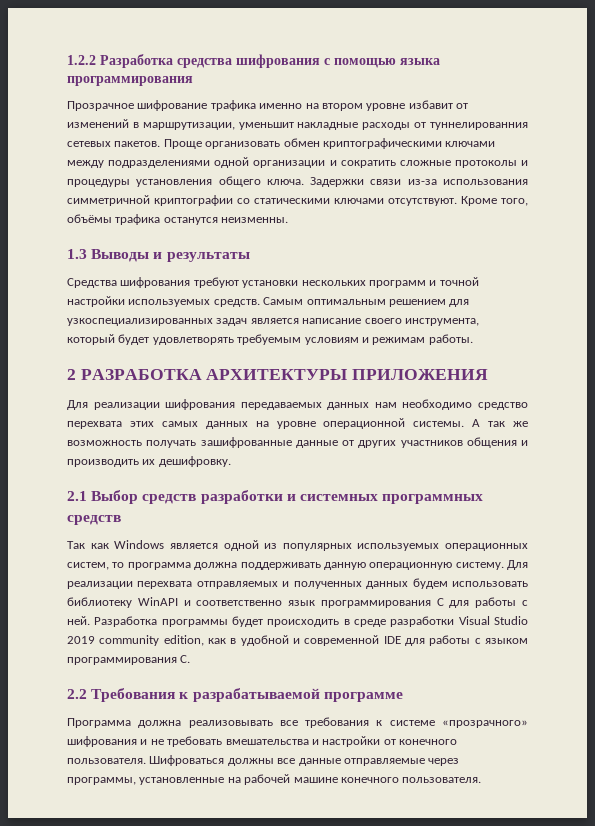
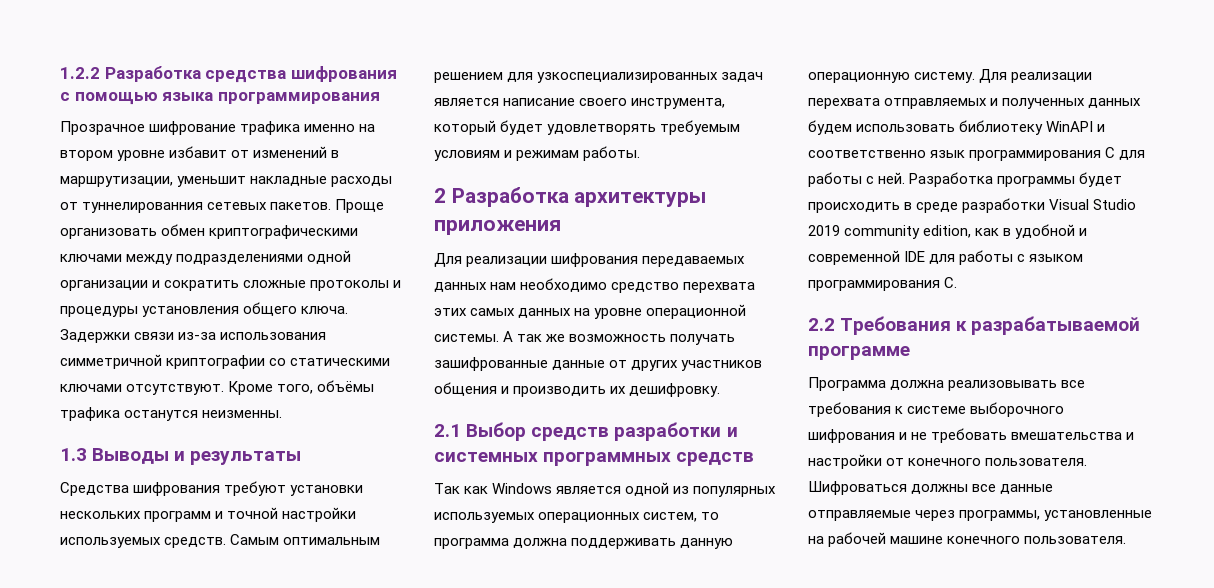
- 2 РАЗРАБОТКА АРХИТЕКТУРЫ ПРИЛОЖЕНИЯ
+ 2 Разработка архитектуры приложения
- Программа должна реализовывать все требования к системе «прозрачного» шифрования и не требовать вмешательства и настройки от конечного пользователя.
+ Программа должна реализовывать все требования к системе выборочного шифрования и не требовать вмешательства и настройки от конечного пользователя.

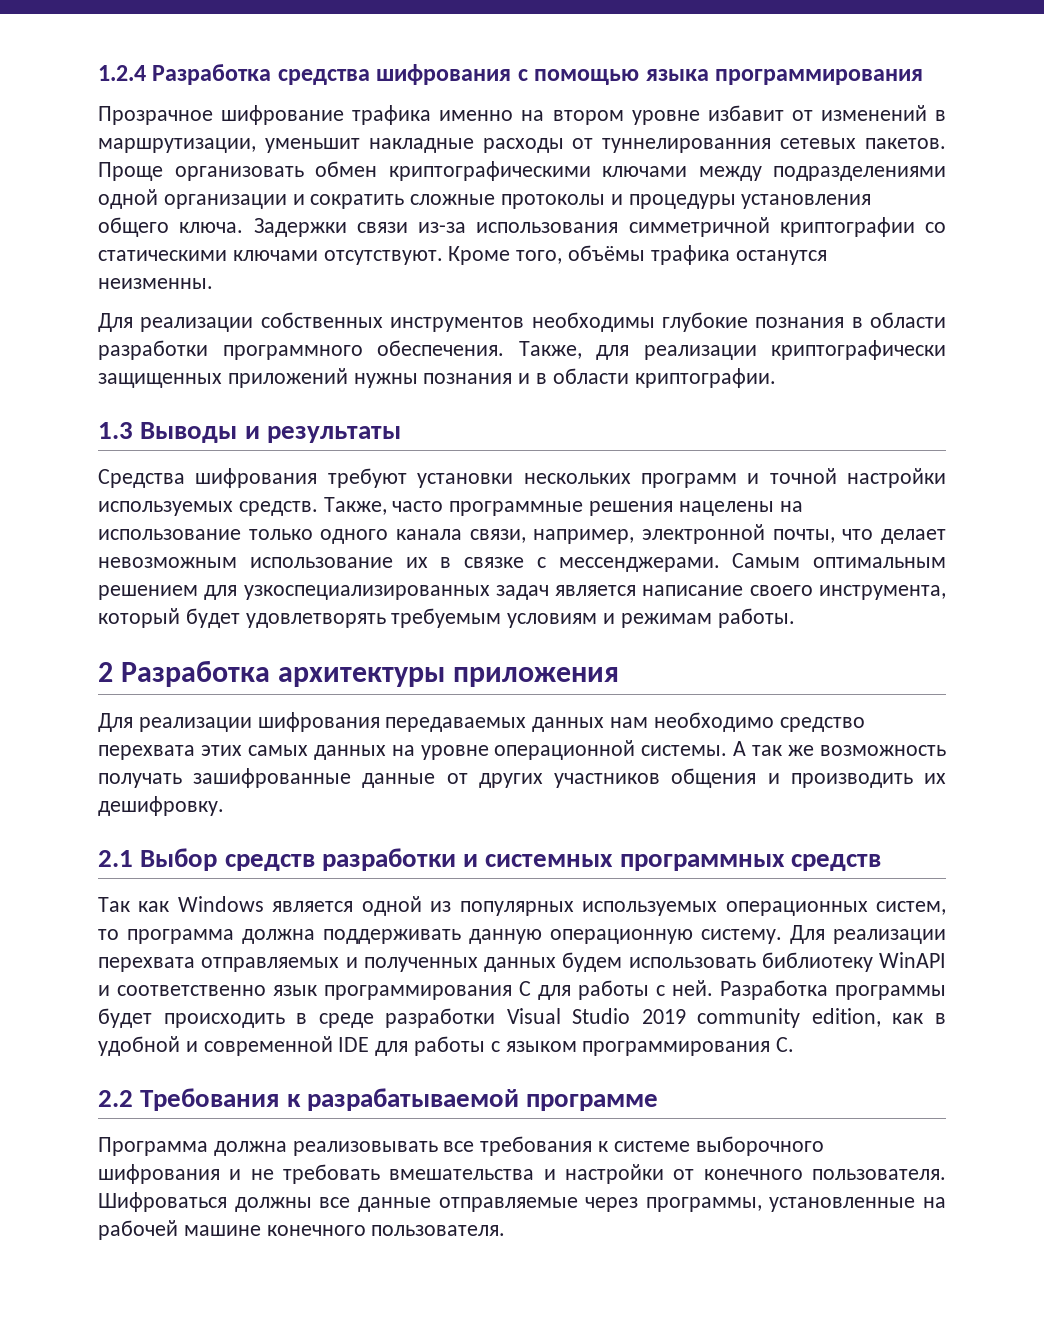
- 1.2.2 Разработка средства шифрования с помощью языка программирования
+ 1.2.4 Разработка средства шифрования с помощью языка программирования
+ Для реализации собственных инструментов необходимы глубокие познания в области разработки программного обеспечения. Также, для реализации криптографически защищенных приложений нужны познания и в области криптографии.
+ Также, часто программные решения нацелены на использование только одного канала связи, например, электронной почты, что делает невозможным использование их в связке с мессенджерами.

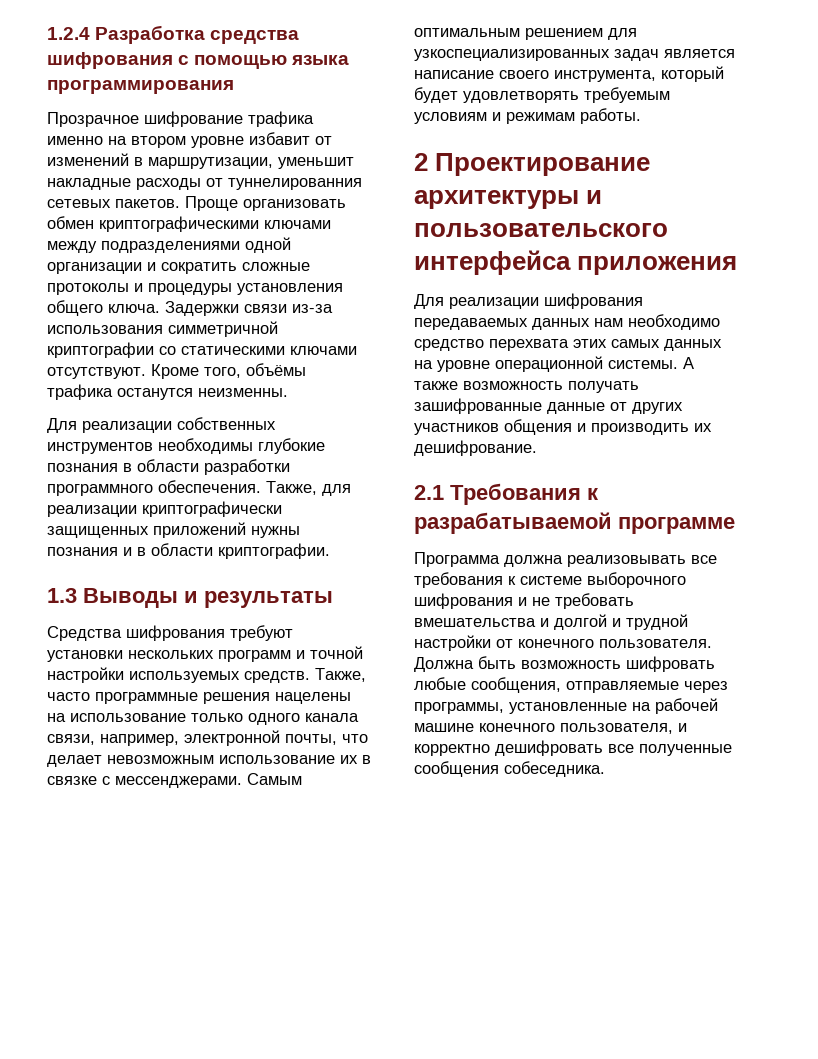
- 2 Разработка архитектуры приложения
+ 2 Проектирование архитектуры и пользовательского интерфейса приложения
- А так же возможность получать зашифрованные данные от других участников общения и производить их дешифровку.
+ А также возможность получать зашифрованные данные от других участников общения и производить их дешифрование.
- 2.1 Выбор средств разработки и системных программных средств
- Так как Windows является одной из популярных используемых операционных систем, то программа должна поддерживать данную операционную систему. Для реализации перехвата отправляемых и полученных данных будем использовать библиотеку WinAPI и соответственно язык программирования C для работы с ней. Разработка программы будет происходить в среде разработки Visual Studio 2019 community edition, как в удобной и современной IDE для работы с языком программирования C.
- 2.2 Требования к разрабатываемой программе
+ 2.1 Требования к разрабатываемой программе
- Программа должна реализовывать все требования к системе выборочного шифрования и не требовать вмешательства и настройки от конечного пользователя.
+ Программа должна реализовывать все требования к системе выборочного шифрования и не требовать вмешательства и долгой и трудной настройки от конечного пользователя.
- Шифроваться должны все данные отправляемые через программы, установленные на рабочей машине конечного пользователя.
+ Должна быть возможность шифровать любые сообщения, отправляемые через программы, установленные на рабочей машине конечного пользователя, и корректно дешифровать все полученные сообщения собеседника.

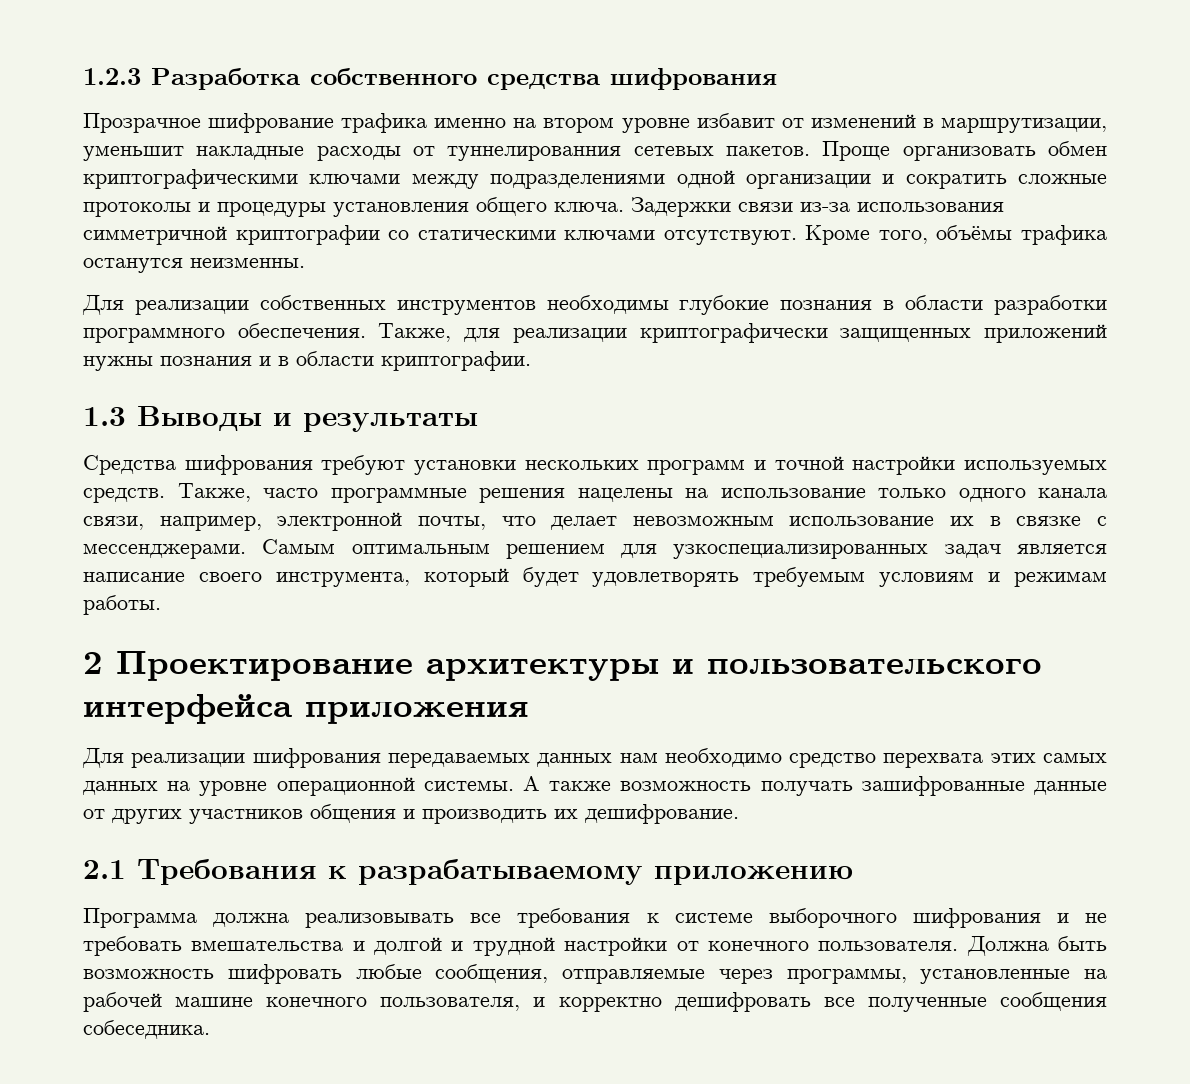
- 1.2.4 Разработка средства шифрования с помощью языка программирования
+ 1.2.3 Разработка собственного средства шифрования
- 2.1 Требования к разрабатываемой программе
+ 2.1 Требования к разрабатываемому приложению

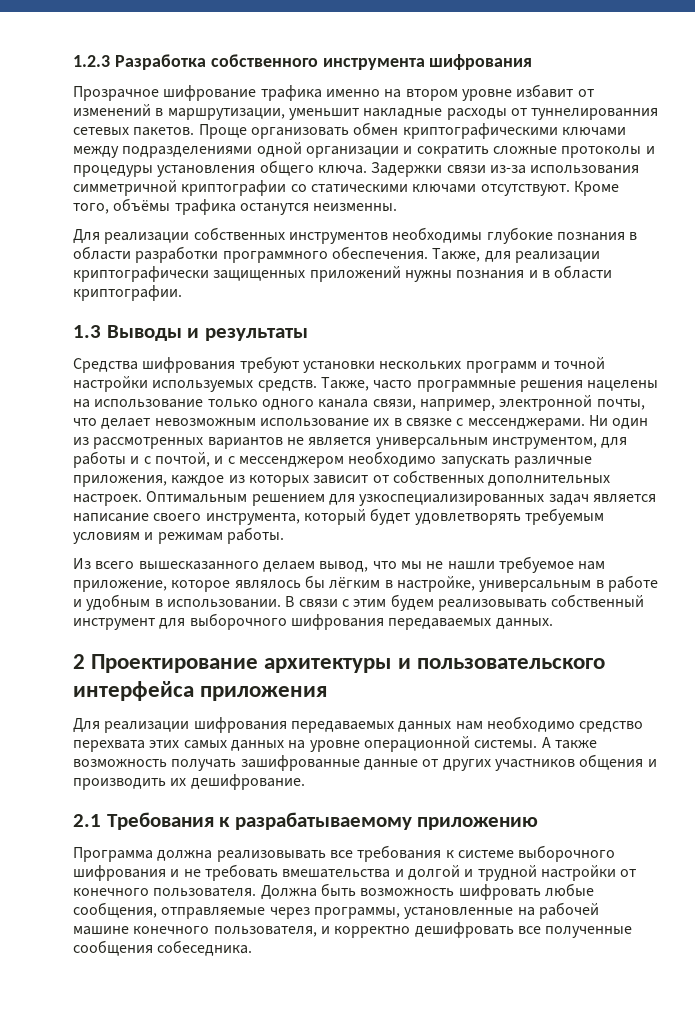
- 1.2.3 Разработка собственного средства шифрования
+ 1.2.3 Разработка собственного инструмента шифрования
- Самым оптимальным решением для узкоспециализированных задач является написание своего инструмента, который будет удовлетворять требуемым условиям и режимам работы.
+ Ни один из рассмотренных вариантов не является универсальным инструментом, для работы и с почтой, и с мессенджером необходимо запускать различные приложения, каждое из которых зависит от собственных дополнительных настроек. Оптимальным решением для узкоспециализированных задач является написание своего инструмента, который будет удовлетворять требуемым условиям и режимам работы.
+ Из всего вышесказанного делаем вывод, что мы не нашли требуемое нам приложение, которое являлось бы лёгким в настройке, универсальным в работе и удобным в использовании. В связи с этим будем реализовывать собственный инструмент для выборочного шифрования передаваемых данных.

